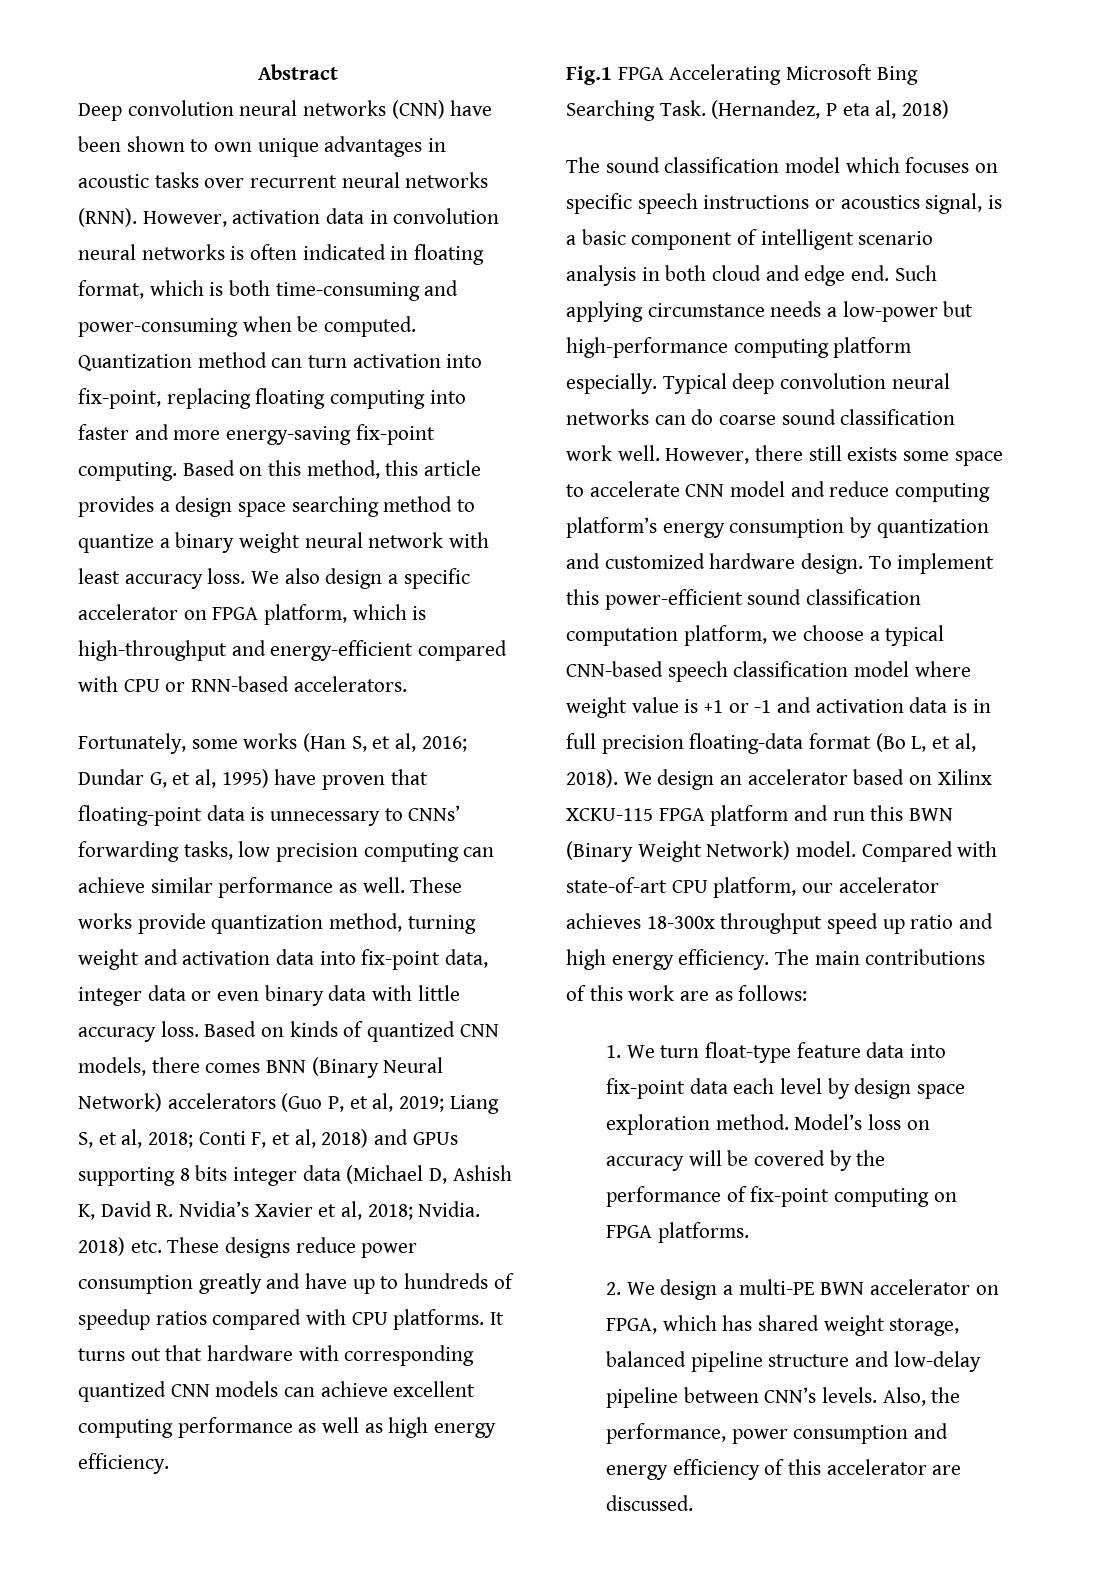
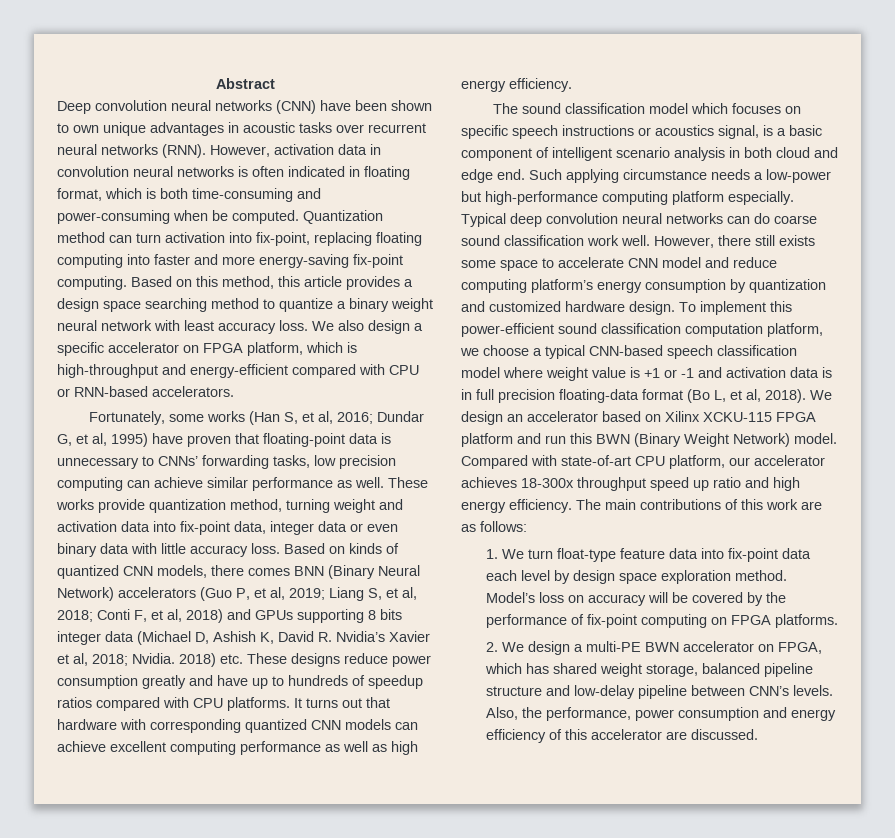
- Fig.1 FPGA Accelerating Microsoft Bing Searching Task. (Hernandez, P eta al, 2018)

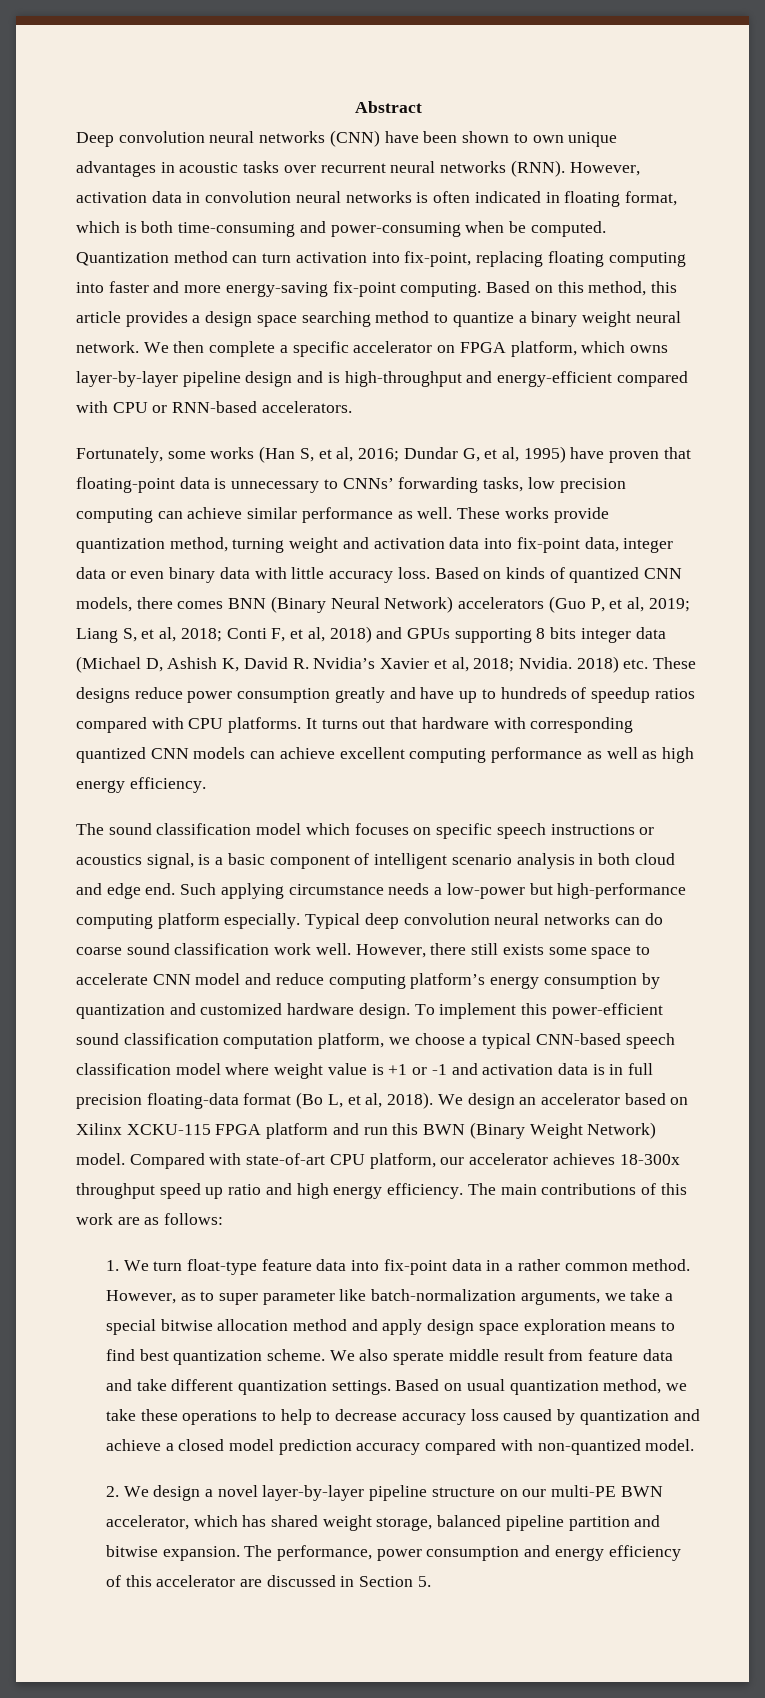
- Based on this method, this article provides a design space searching method to quantize a binary weight neural network with least accuracy loss. We also design a specific accelerator on FPGA platform, which is high-throughput and energy-efficient compared with CPU or RNN-based accelerators.
+ Based on this method, this article provides a design space searching method to quantize a binary weight neural network. We then complete a specific accelerator on FPGA platform, which owns layer-by-layer pipeline design and is high-throughput and energy-efficient compared with CPU or RNN-based accelerators.
- 1. We turn float-type feature data into fix-point data each level by design space exploration method. Model’s loss on accuracy will be covered by the performance of fix-point computing on FPGA platforms.
- 2. We design a multi-PE BWN accelerator on FPGA, which has shared weight storage, balanced pipeline structure and low-delay pipeline between CNN’s levels. Also, the performance, power consumption and energy efficiency of this accelerator are discussed.
+ 1. We turn float-type feature data into fix-point data in a rather common method. However, as to super parameter like batch-normalization arguments, we take a special bitwise allocation method and apply design space exploration means to find best quantization scheme. We also sperate middle result from feature data and take different quantization settings. Based on usual quantization method, we take these operations to help to decrease accuracy loss caused by quantization and achieve a closed model prediction accuracy compared with non-quantized model.
+ 2. We design a novel layer-by-layer pipeline structure on our multi-PE BWN accelerator, which has shared weight storage, balanced pipeline partition and bitwise expansion. The performance, power consumption and energy efficiency of this accelerator are discussed in Section 5.

